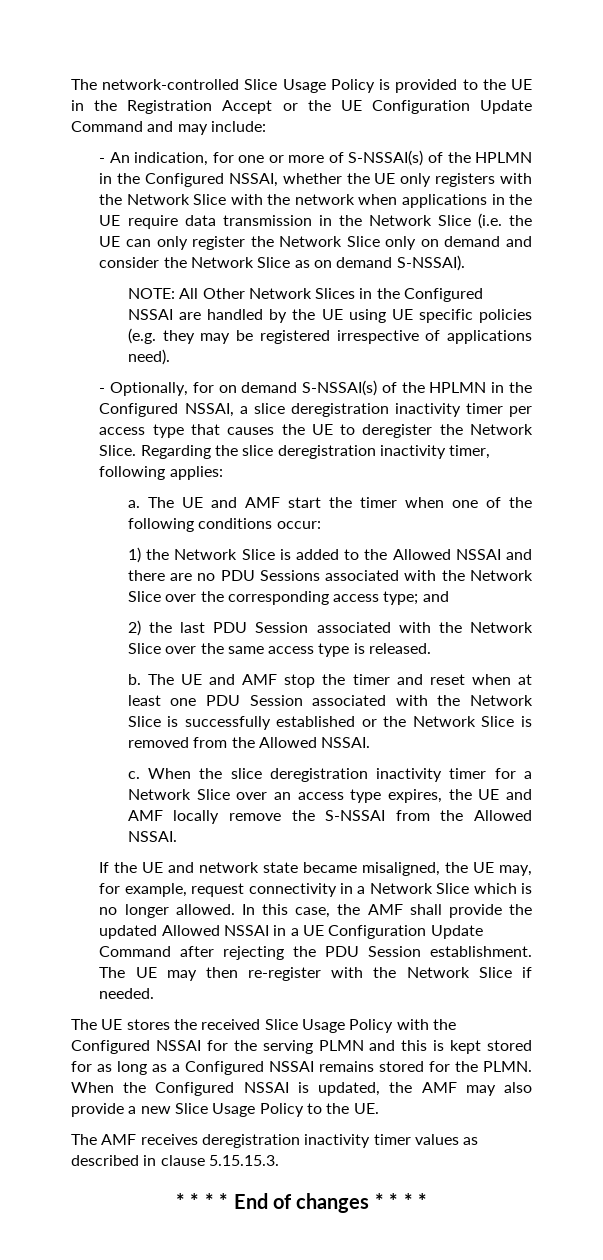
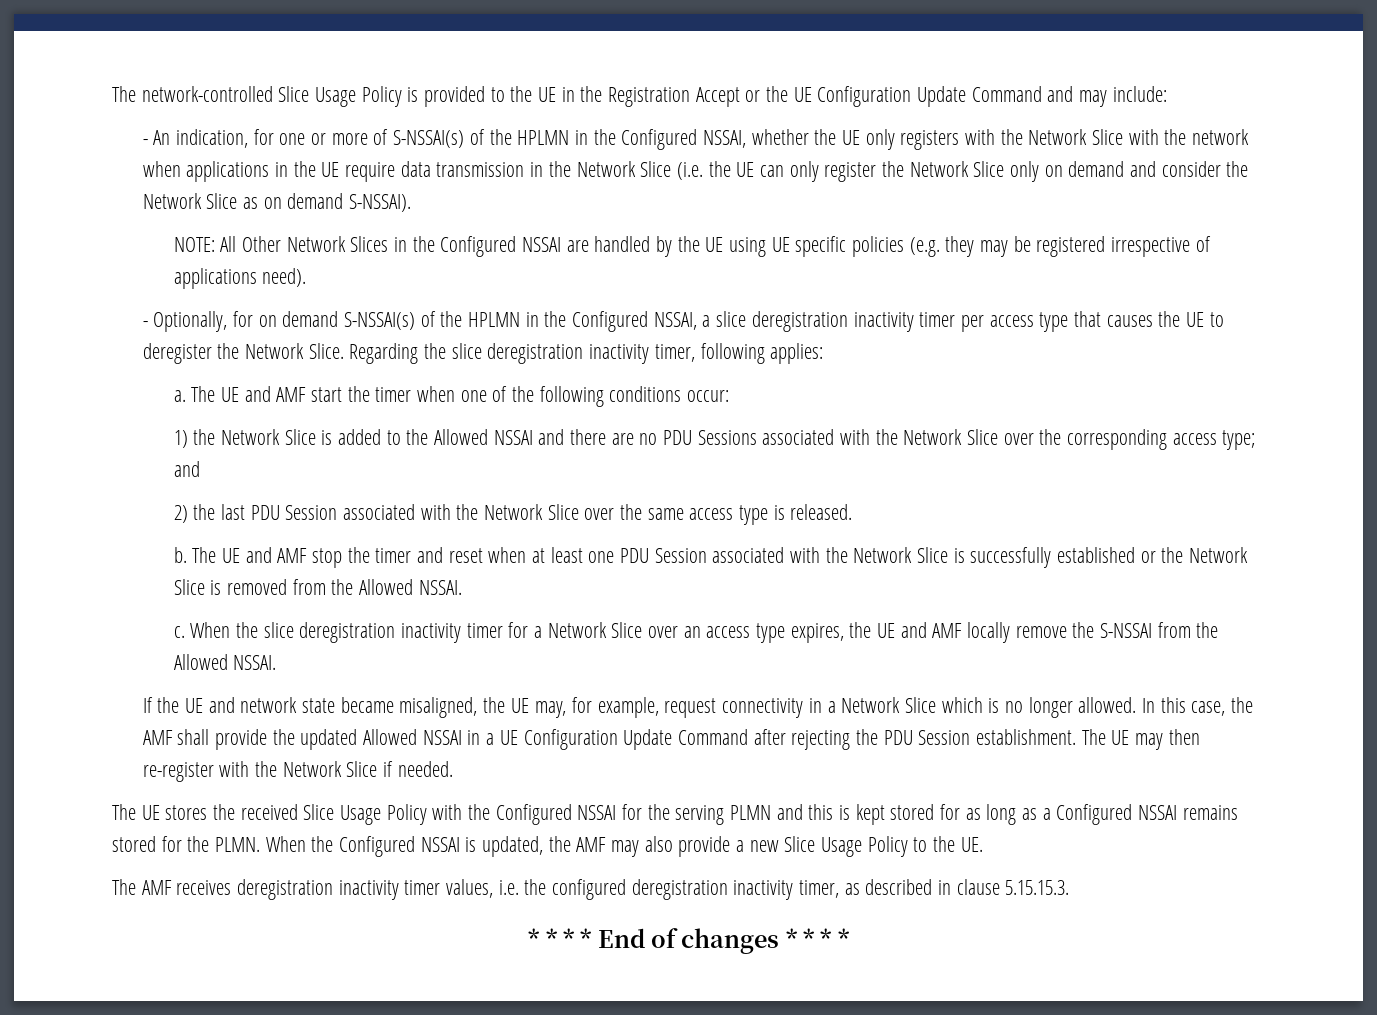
- The AMF receives deregistration inactivity timer values as described in clause 5.15.15.3.
+ The AMF receives deregistration inactivity timer values, i.e. the configured deregistration inactivity timer, as described in clause 5.15.15.3.

